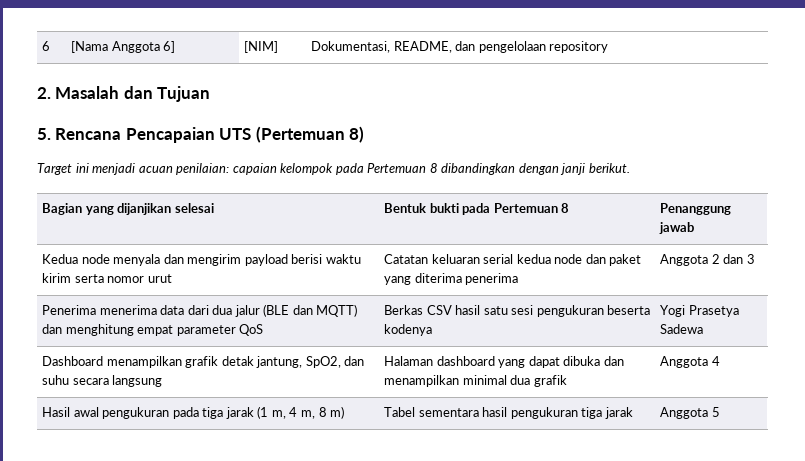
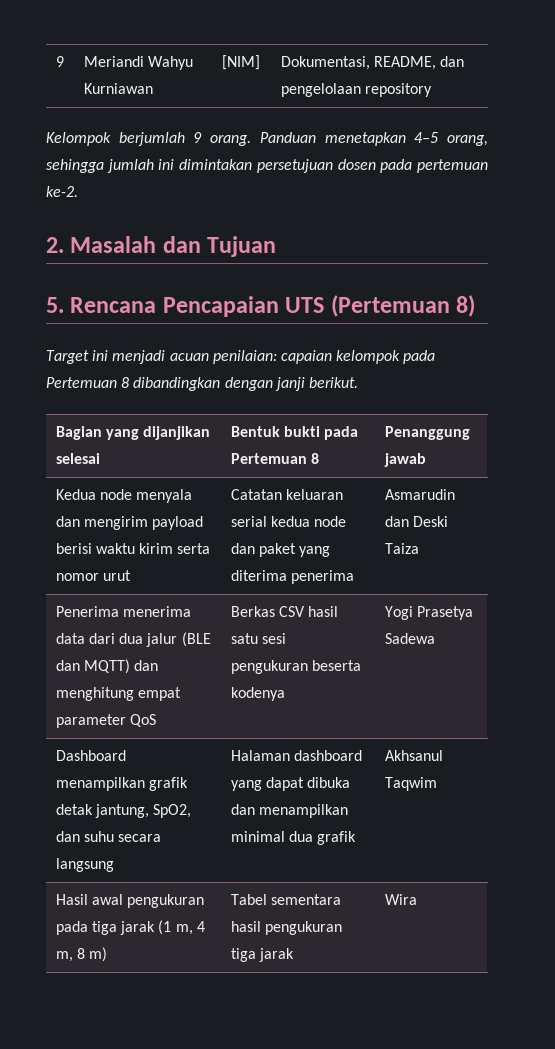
- 6 | [Nama Anggota 6] | [NIM] | Dokumentasi, README, dan pengelolaan repository
+ 9 | Meriandi Wahyu Kurniawan | [NIM] | Dokumentasi, README, dan pengelolaan repository
+ Kelompok berjumlah 9 orang. Panduan menetapkan 4–5 orang, sehingga jumlah ini dimintakan persetujuan dosen pada pertemuan ke-2.
- Kedua node menyala dan mengirim payload berisi waktu kirim serta nomor urut | Catatan keluaran serial kedua node dan paket yang diterima penerima | Anggota 2 dan 3
+ Kedua node menyala dan mengirim payload berisi waktu kirim serta nomor urut | Catatan keluaran serial kedua node dan paket yang diterima penerima | Asmarudin dan Deski Taiza
- Dashboard menampilkan grafik detak jantung, SpO2, dan suhu secara langsung | Halaman dashboard yang dapat dibuka dan menampilkan minimal dua grafik | Anggota 4
+ Dashboard menampilkan grafik detak jantung, SpO2, dan suhu secara langsung | Halaman dashboard yang dapat dibuka dan menampilkan minimal dua grafik | Akhsanul Taqwim
- Hasil awal pengukuran pada tiga jarak (1 m, 4 m, 8 m) | Tabel sementara hasil pengukuran tiga jarak | Anggota 5
+ Hasil awal pengukuran pada tiga jarak (1 m, 4 m, 8 m) | Tabel sementara hasil pengukuran tiga jarak | Wira

